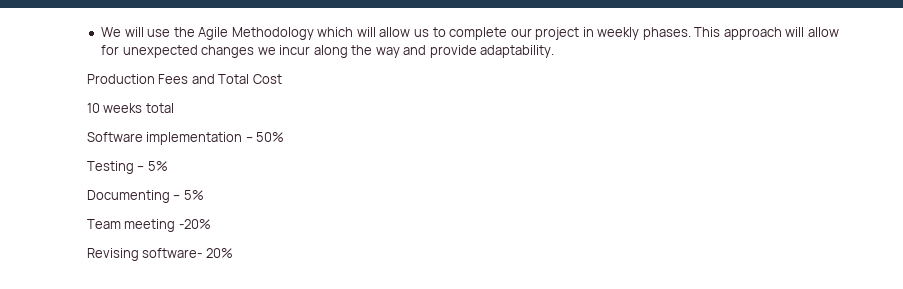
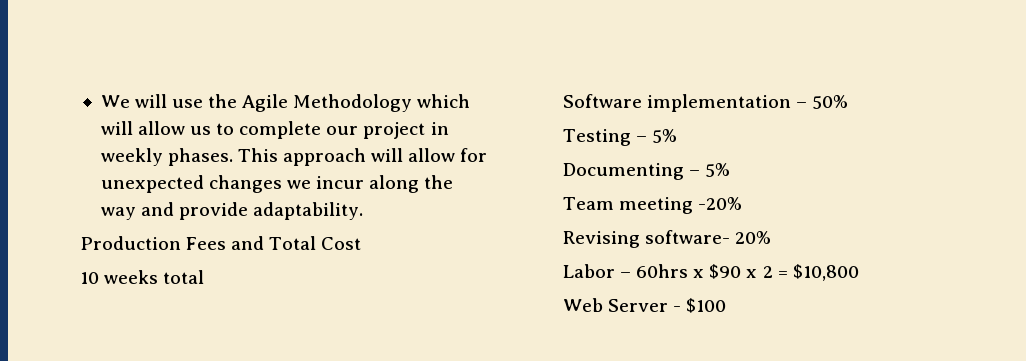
+ Labor – 60hrs x $90 x 2 = $10,800
+ Web Server - $100

